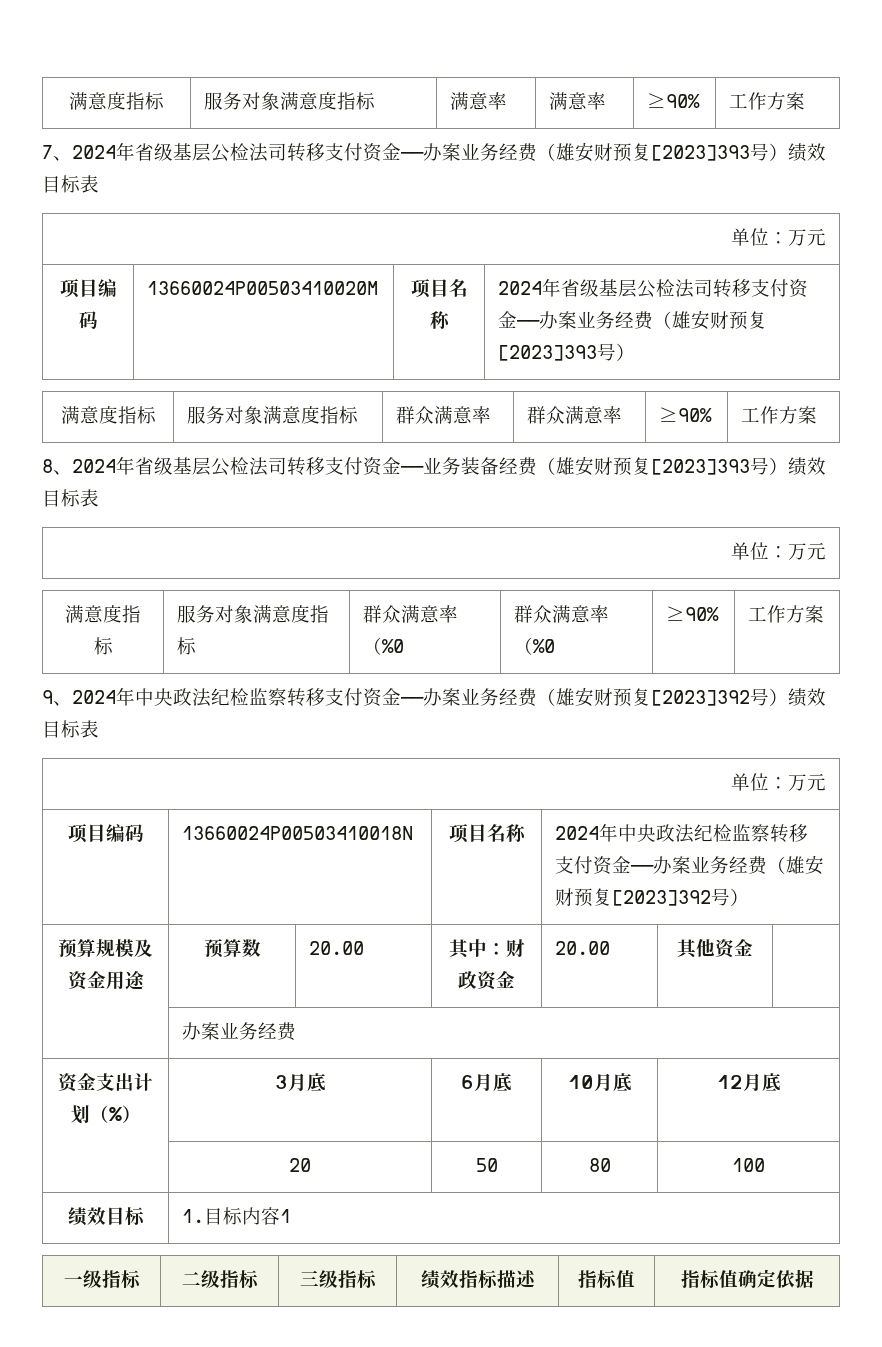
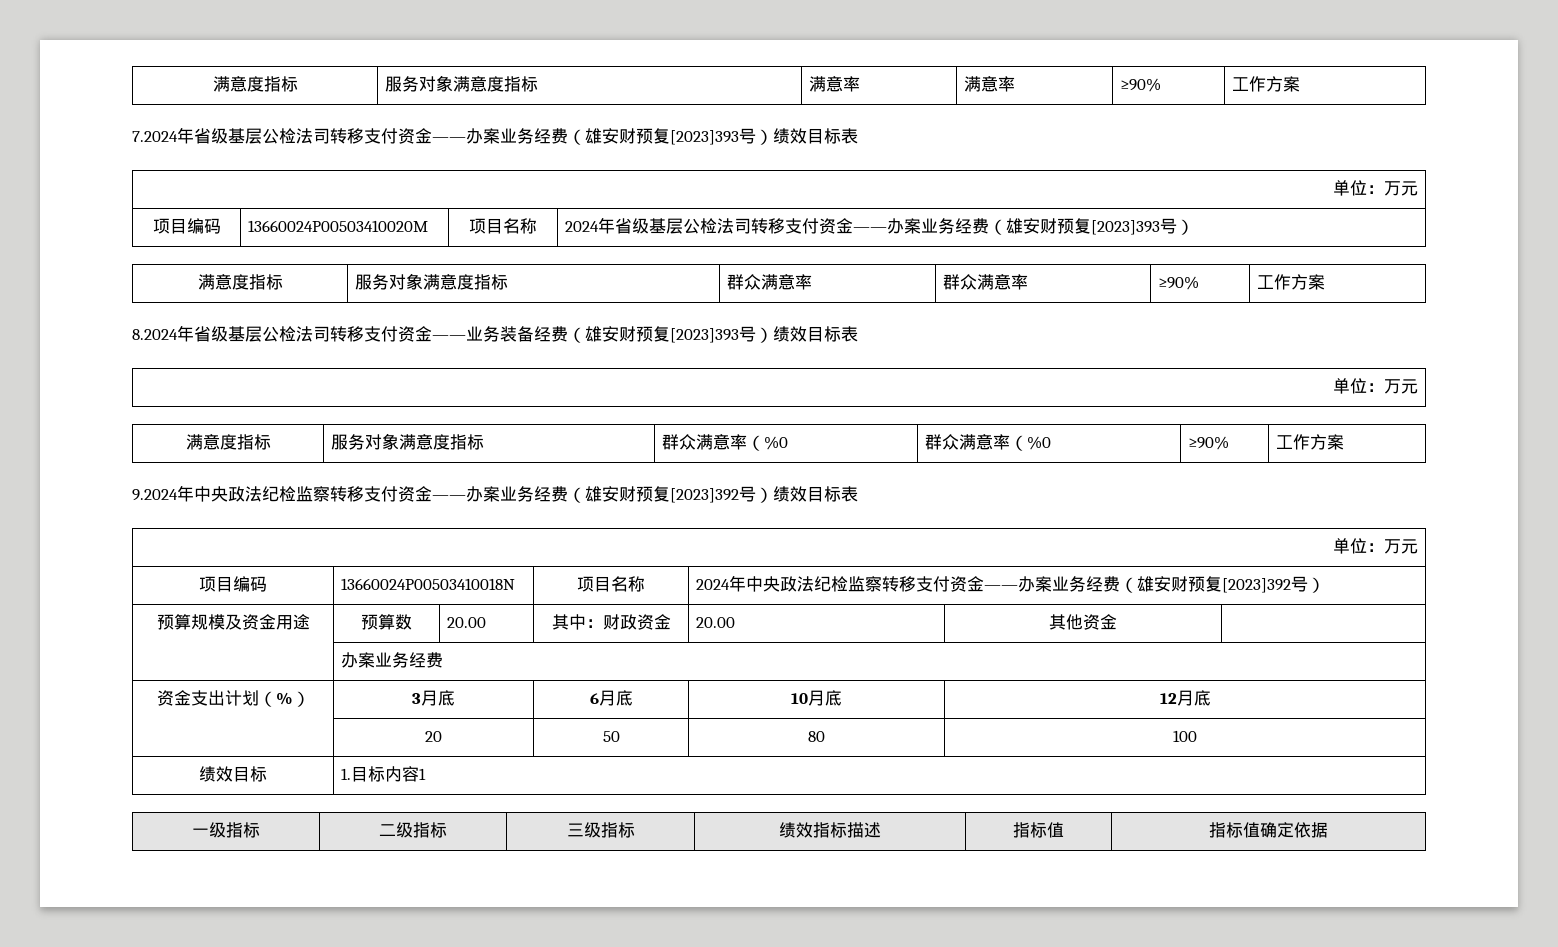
- 7、2024年省级基层公检法司转移支付资金——办案业务经费（雄安财预复[2023]393号）绩效目标表
+ 7.2024年省级基层公检法司转移支付资金——办案业务经费（雄安财预复[2023]393号）绩效目标表
- 8、2024年省级基层公检法司转移支付资金——业务装备经费（雄安财预复[2023]393号）绩效目标表
+ 8.2024年省级基层公检法司转移支付资金——业务装备经费（雄安财预复[2023]393号）绩效目标表
- 9、2024年中央政法纪检监察转移支付资金——办案业务经费（雄安财预复[2023]392号）绩效目标表
+ 9.2024年中央政法纪检监察转移支付资金——办案业务经费（雄安财预复[2023]392号）绩效目标表

